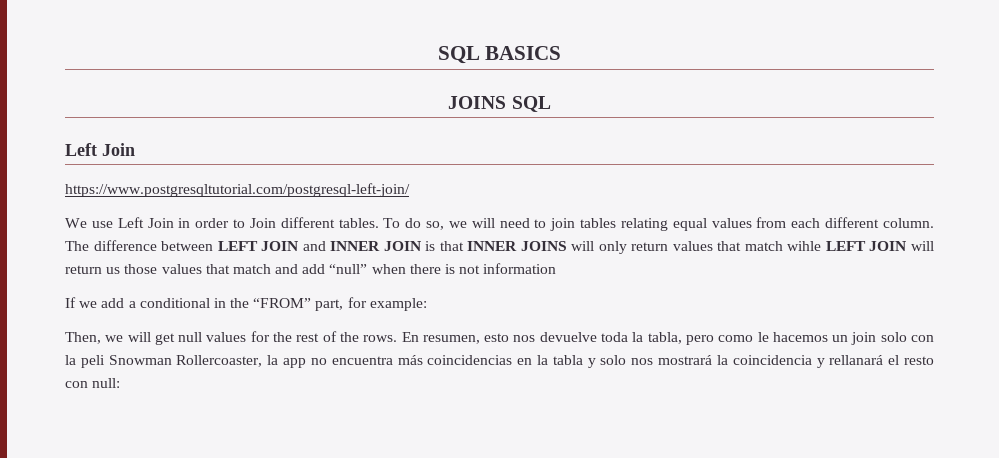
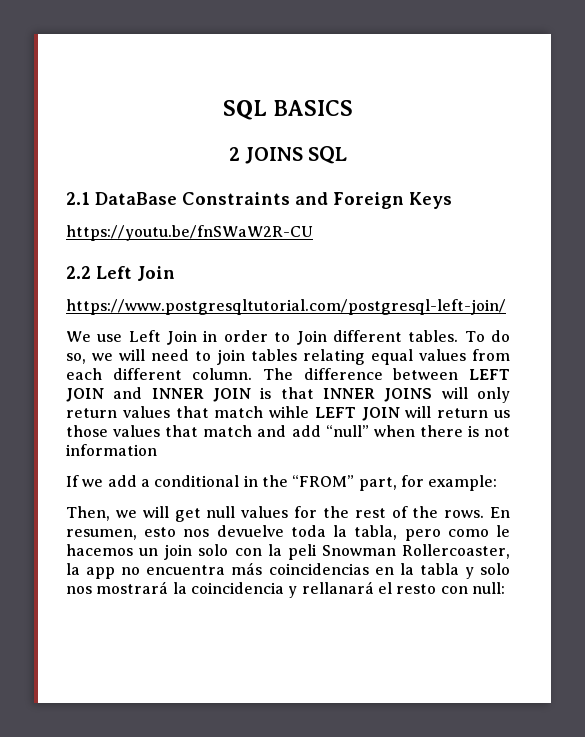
- JOINS SQL
- Left Join
+ 2 JOINS SQL
+ 2.1 DataBase Constraints and Foreign Keys
+ https://youtu.be/fnSWaW2R-CU
+ 2.2 Left Join

